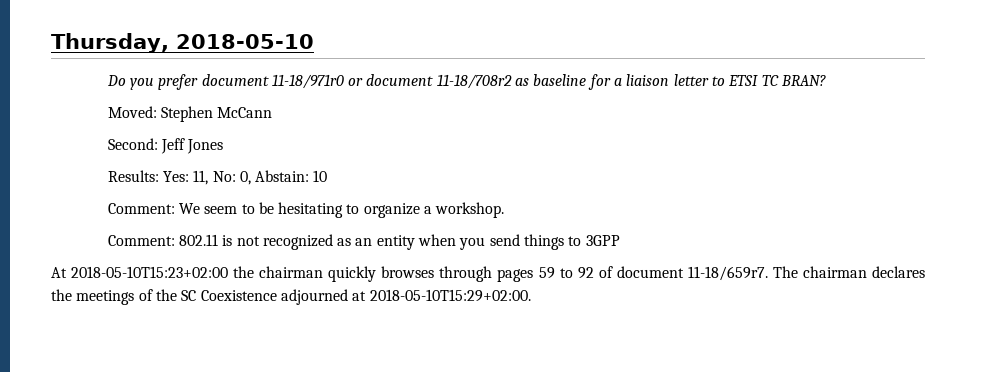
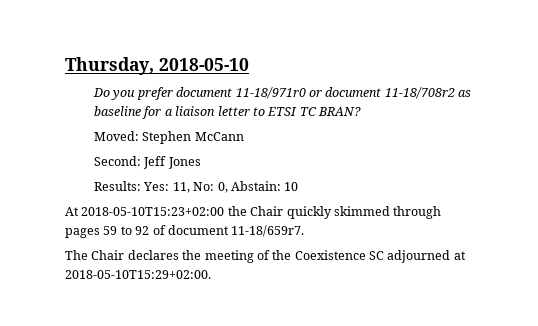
- Comment: We seem to be hesitating to organize a workshop.
- Comment: 802.11 is not recognized as an entity when you send things to 3GPP
- At 2018-05-10T15:23+02:00 the chairman quickly browses through pages 59 to 92 of document 11-18/659r7. The chairman declares the meetings of the SC Coexistence adjourned at 2018-05-10T15:29+02:00.
+ At 2018-05-10T15:23+02:00 the Chair quickly skimmed through pages 59 to 92 of document 11-18/659r7.
+ The Chair declares the meeting of the Coexistence SC adjourned at 2018-05-10T15:29+02:00.

